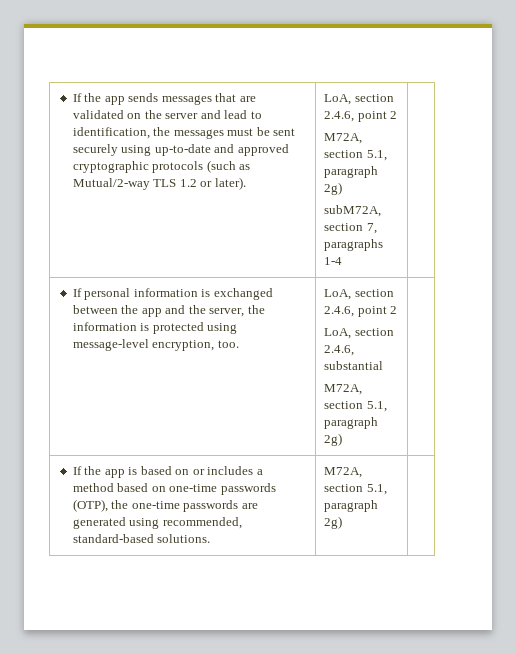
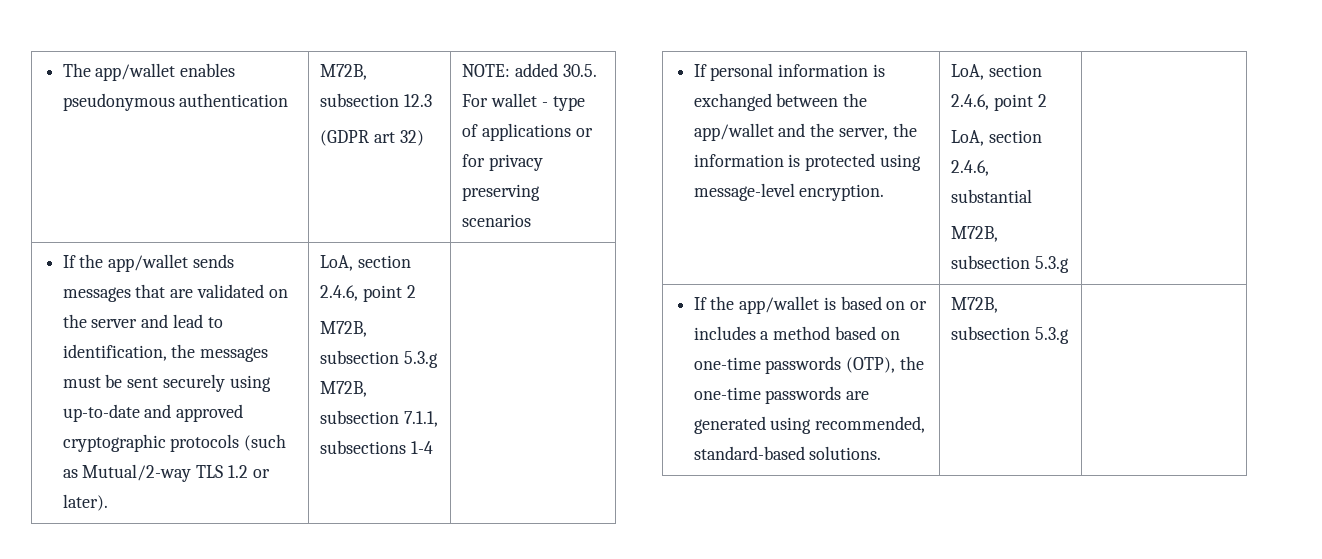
- If the app sends messages that are validated on the server and lead to identification, the messages must be sent securely using up-to-date and approved cryptographic protocols (such as Mutual/2-way TLS 1.2 or later). | LoA, section 2.4.6, point 2
- M72A, section 5.1, paragraph 2g)
- subM72A, section 7, paragraphs 1-4
+ The app/wallet enables pseudonymous authentication | M72B, subsection 12.3
+ (GDPR art 32) | NOTE: added 30.5. For wallet - type of applications or for privacy preserving scenarios
+ If the app/wallet sends messages that are validated on the server and lead to identification, the messages must be sent securely using up-to-date and approved cryptographic protocols (such as Mutual/2-way TLS 1.2 or later). | LoA, section 2.4.6, point 2
+ M72B, subsection 5.3.g M72B, subsection 7.1.1, subsections 1-4
- If personal information is exchanged between the app and the server, the information is protected using message-level encryption, too. | LoA, section 2.4.6, point 2
+ If personal information is exchanged between the app/wallet and the server, the information is protected using message-level encryption. | LoA, section 2.4.6, point 2
  LoA, section 2.4.6, substantial
- M72A, section 5.1, paragraph 2g) |
- If the app is based on or includes a method based on one-time passwords (OTP), the one-time passwords are generated using recommended, standard-based solutions. | M72A, section 5.1, paragraph 2g) |
+ M72B, subsection 5.3.g |
+ If the app/wallet is based on or includes a method based on one-time passwords (OTP), the one-time passwords are generated using recommended, standard-based solutions. | M72B, subsection 5.3.g |

